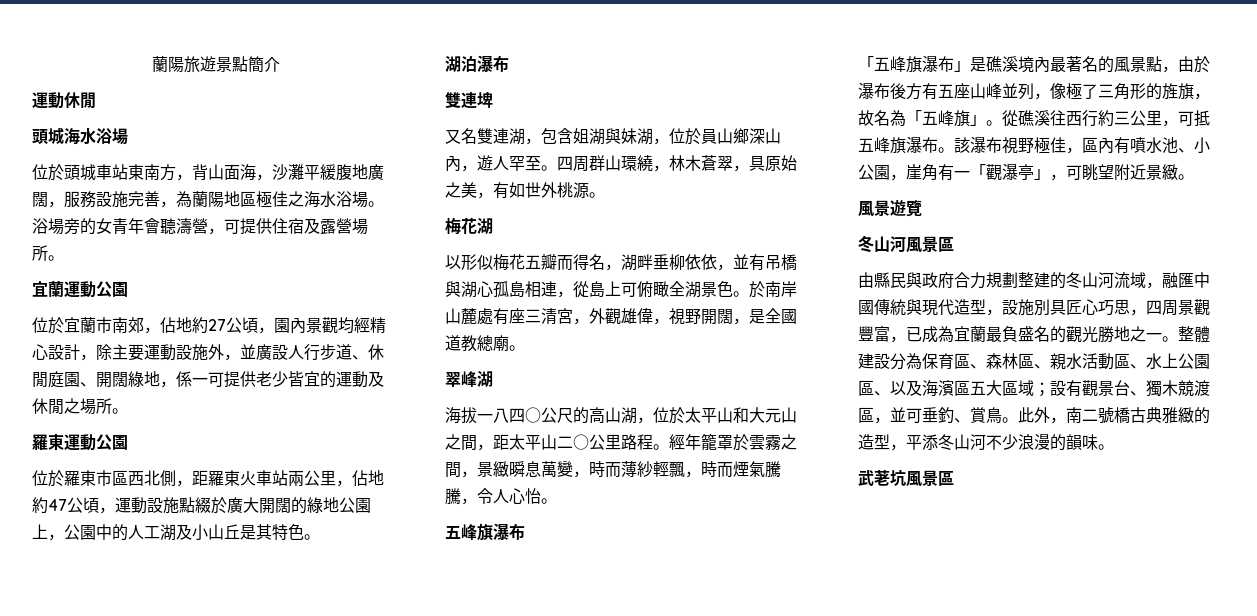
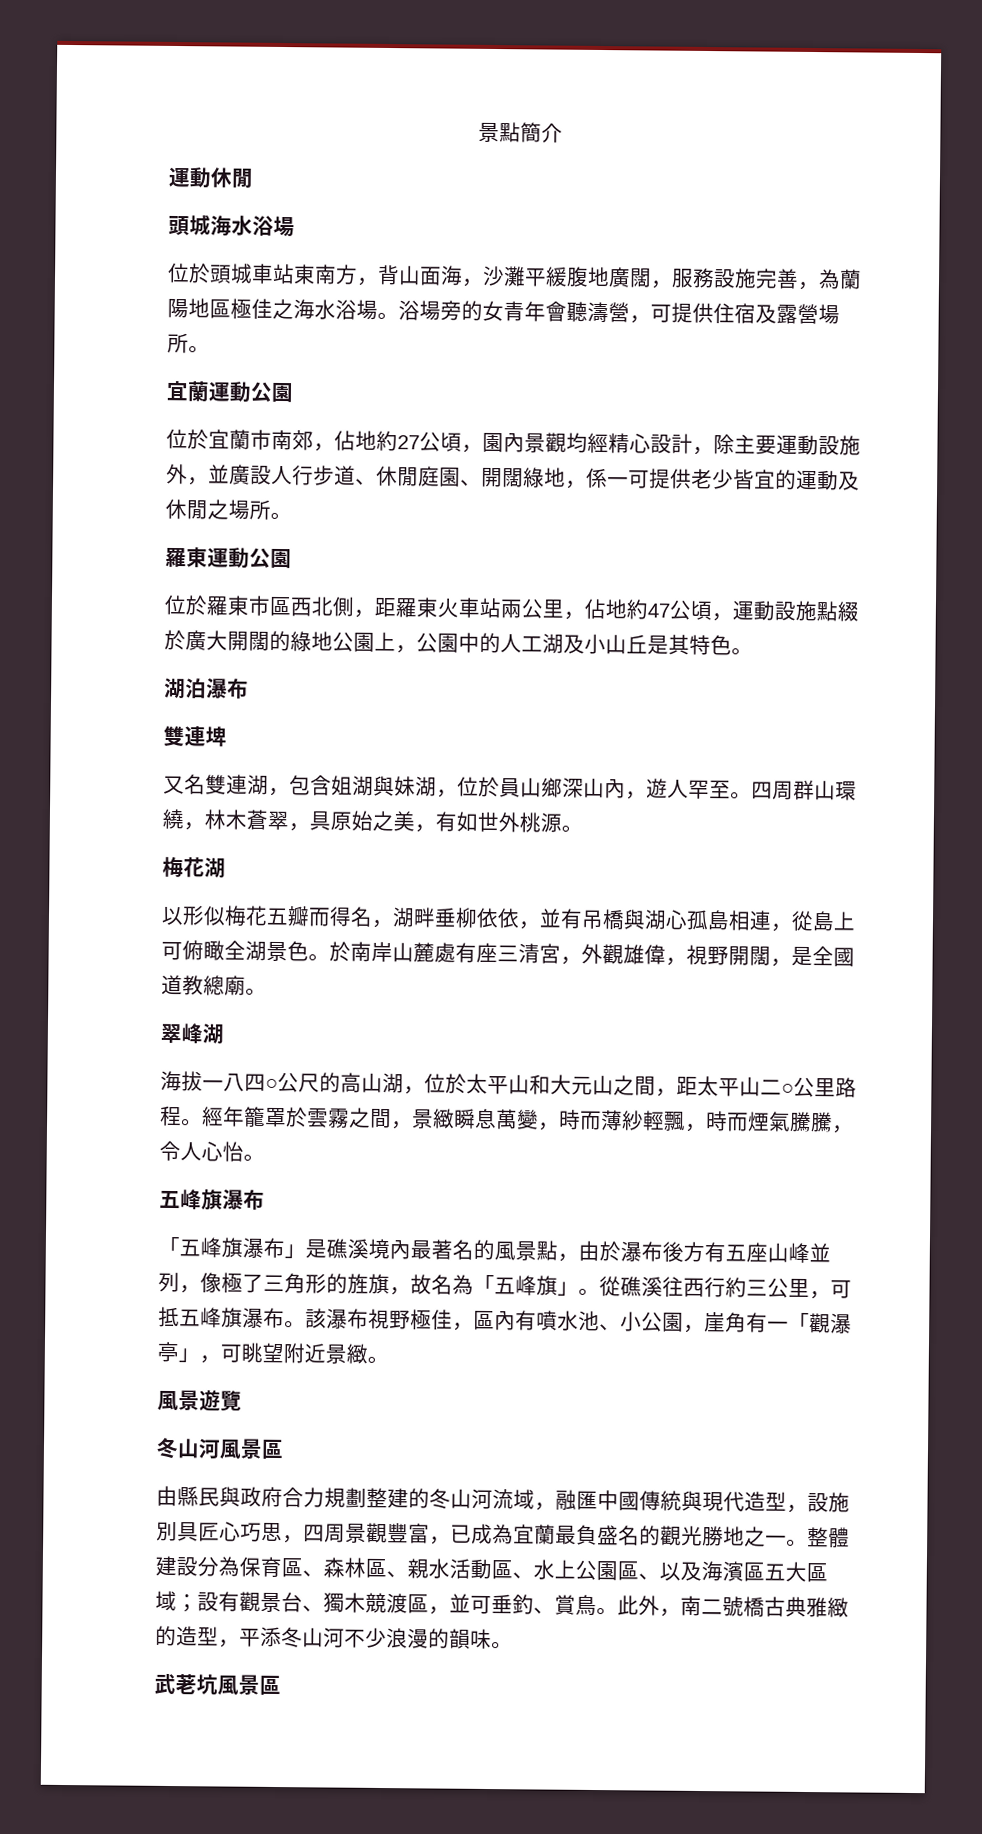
- 蘭陽旅遊景點簡介
+ 景點簡介

